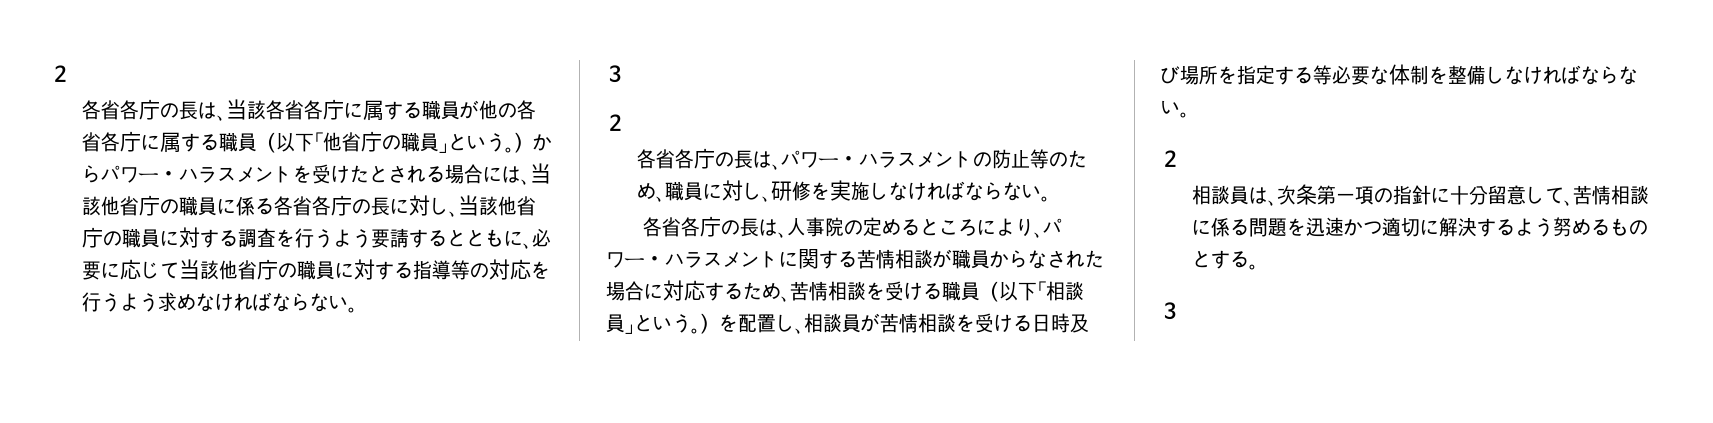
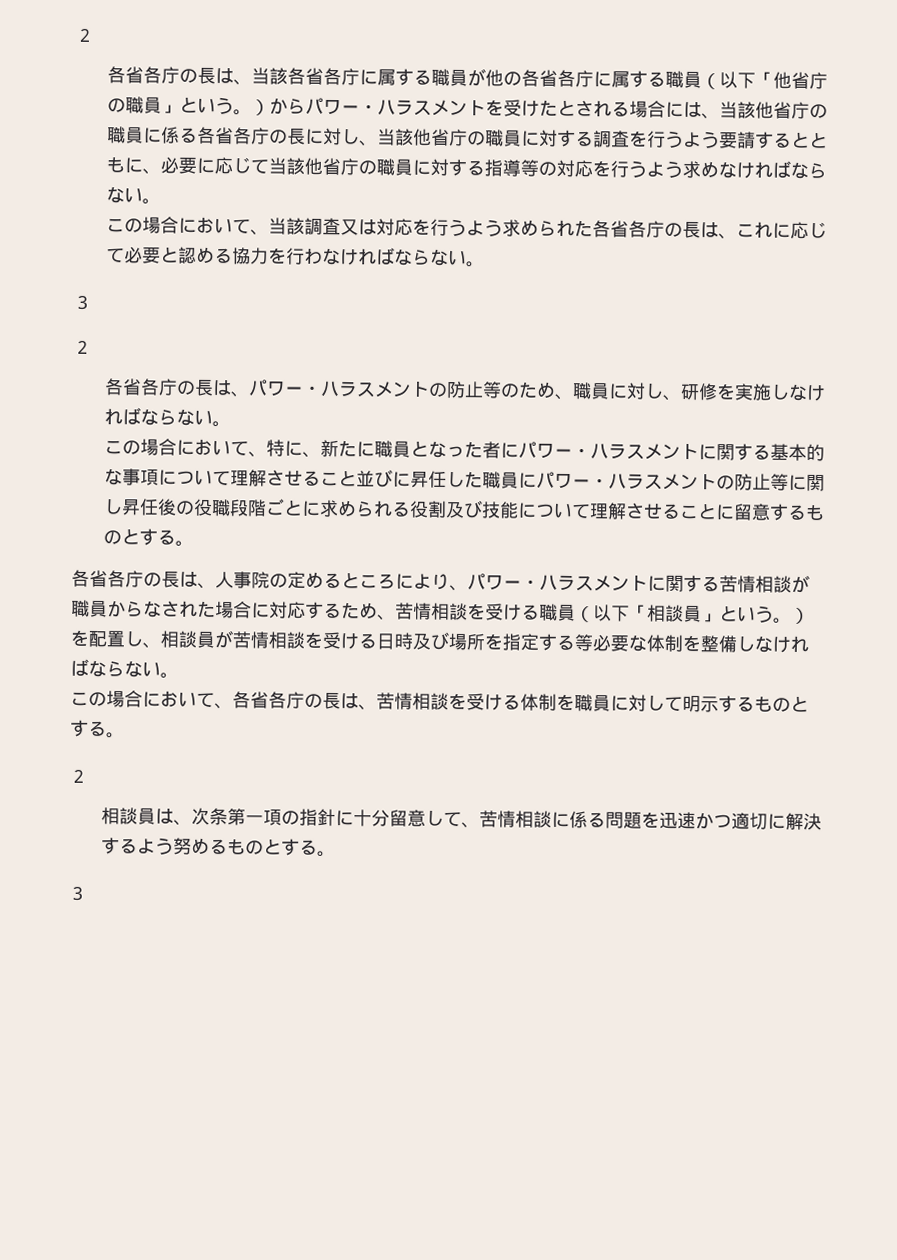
+ この場合において、当該調査又は対応を行うよう求められた各省各庁の長は、これに応じて必要と認める協力を行わなければならない。
+ この場合において、特に、新たに職員となった者にパワー・ハラスメントに関する基本的な事項について理解させること並びに昇任した職員にパワー・ハラスメントの防止等に関し昇任後の役職段階ごとに求められる役割及び技能について理解させることに留意するものとする。
+ この場合において、各省各庁の長は、苦情相談を受ける体制を職員に対して明示するものとする。

